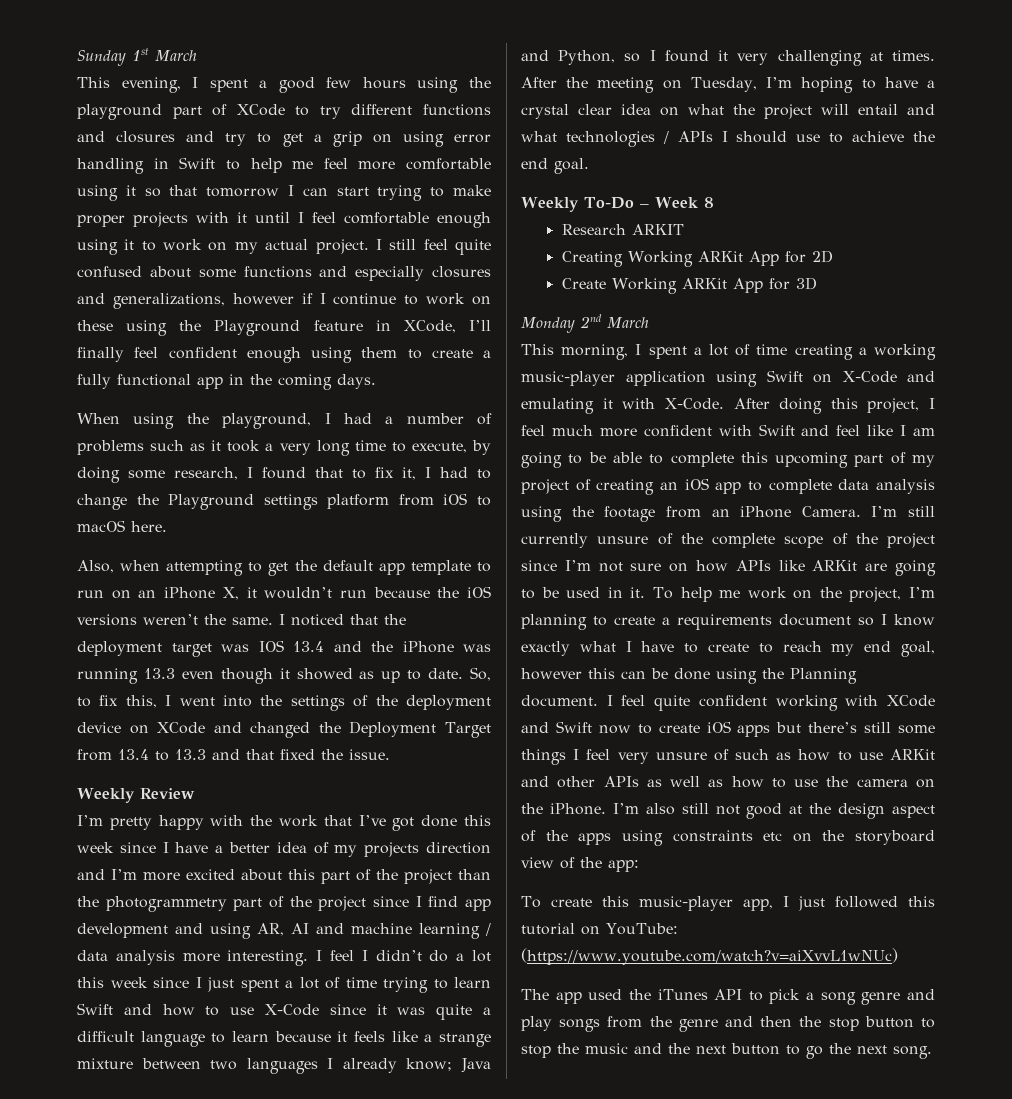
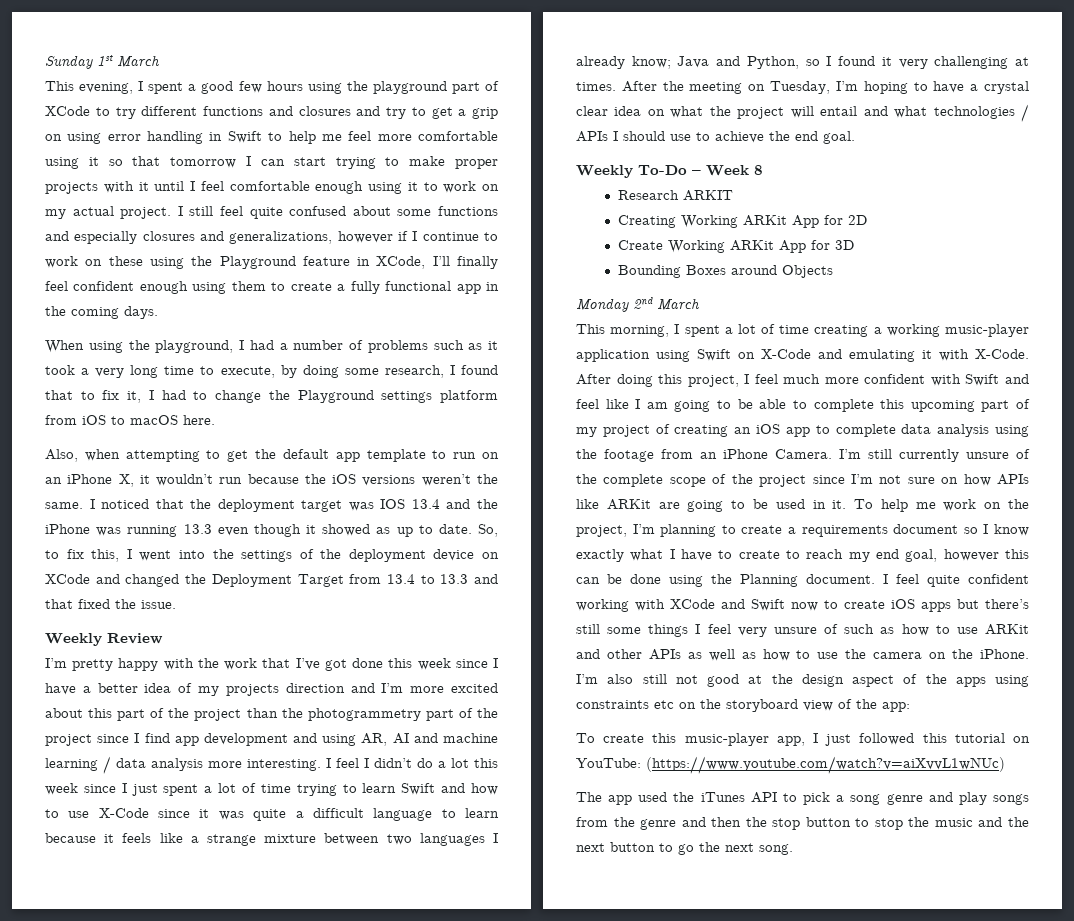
+ Bounding Boxes around Objects

